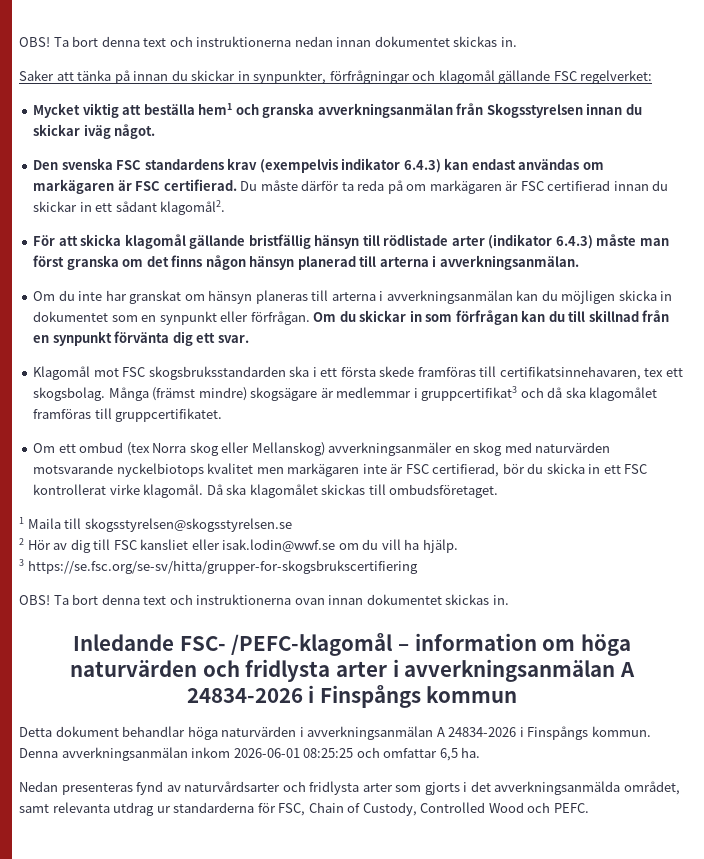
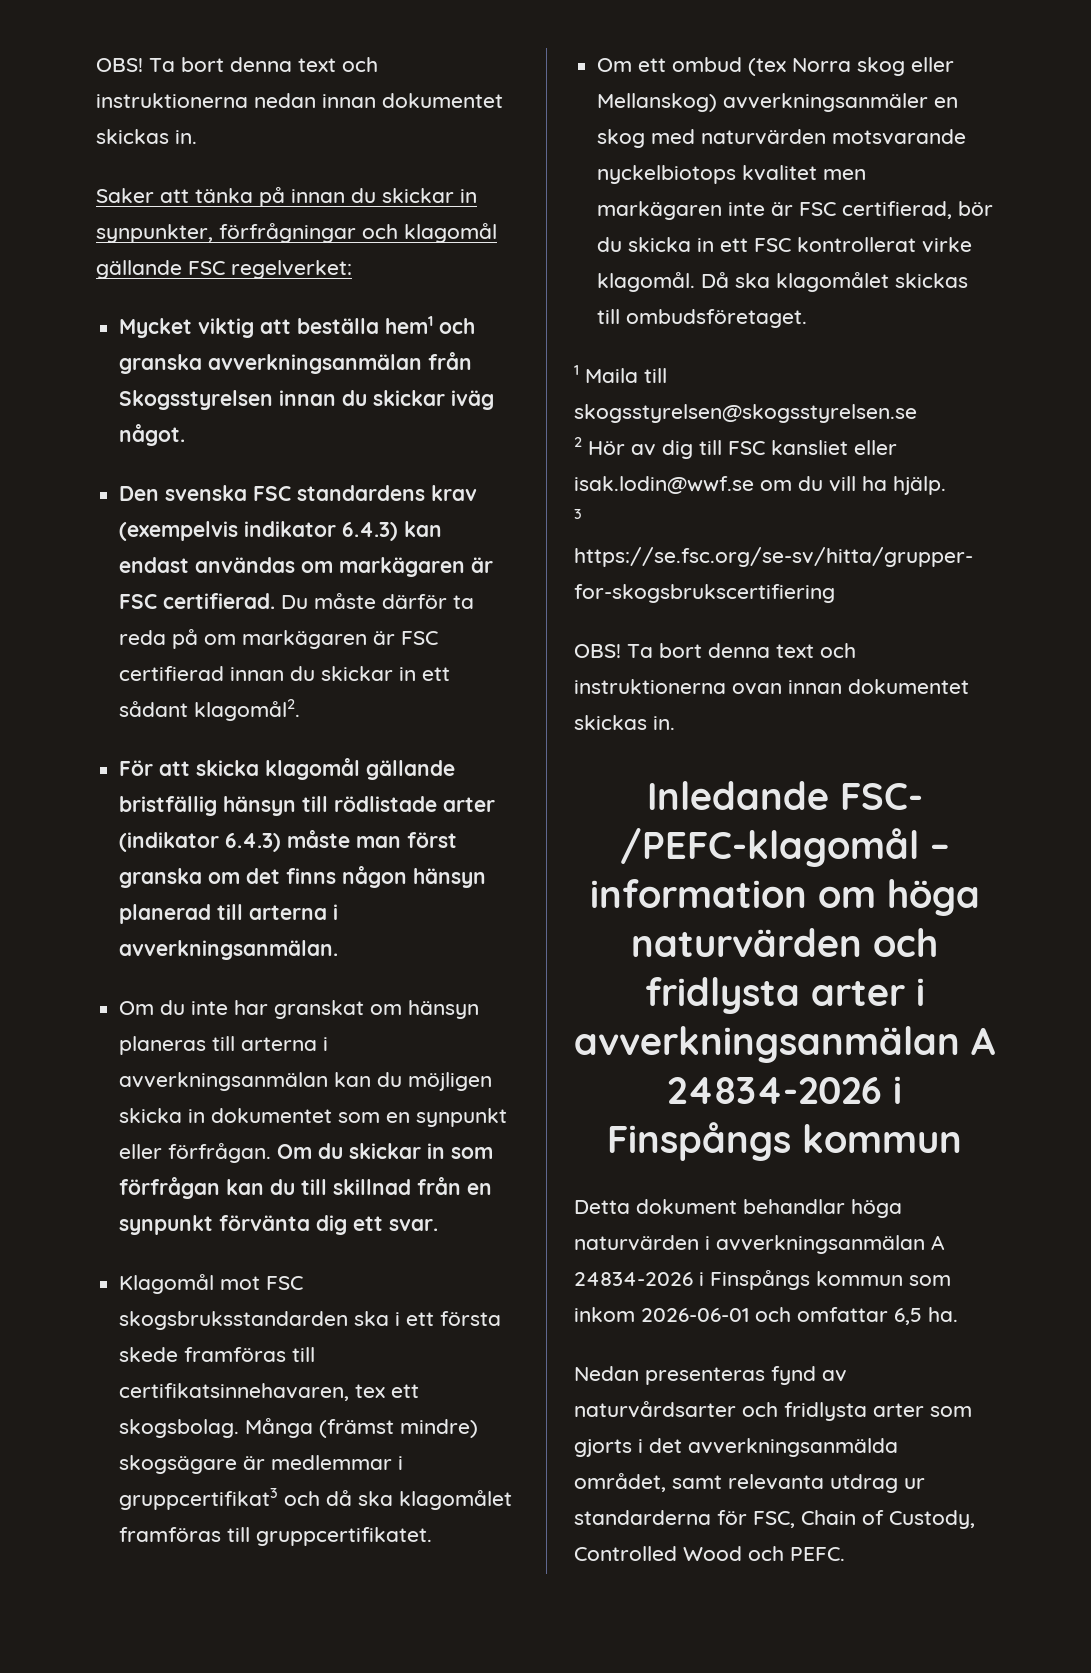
- Detta dokument behandlar höga naturvärden i avverkningsanmälan A 24834-2026 i Finspångs kommun. Denna avverkningsanmälan inkom 2026-06-01 08:25:25 och omfattar 6,5 ha.
+ Detta dokument behandlar höga naturvärden i avverkningsanmälan A 24834-2026 i Finspångs kommun som inkom 2026-06-01 och omfattar 6,5 ha.

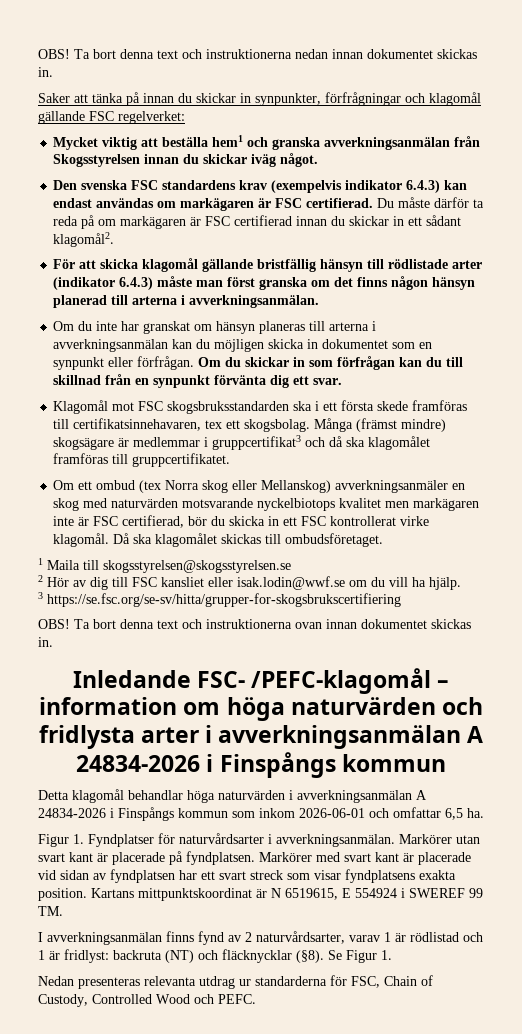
- Detta dokument behandlar höga naturvärden i avverkningsanmälan A 24834-2026 i Finspångs kommun som inkom 2026-06-01 och omfattar 6,5 ha.
+ Detta klagomål behandlar höga naturvärden i avverkningsanmälan A 24834-2026 i Finspångs kommun som inkom 2026-06-01 och omfattar 6,5 ha.
- Nedan presenteras fynd av naturvårdsarter och fridlysta arter som gjorts i det avverkningsanmälda området, samt relevanta utdrag ur standarderna för FSC, Chain of Custody, Controlled Wood och PEFC.
+ Figur 1. Fyndplatser för naturvårdsarter i avverkningsanmälan. Markörer utan svart kant är placerade på fyndplatsen. Markörer med svart kant är placerade vid sidan av fyndplatsen har ett svart streck som visar fyndplatsens exakta position. Kartans mittpunktskoordinat är N 6519615, E 554924 i SWEREF 99 TM.
+ I avverkningsanmälan finns fynd av 2 naturvårdsarter, varav 1 är rödlistad och 1 är fridlyst: backruta (NT) och fläcknycklar (§8). Se Figur 1.
+ Nedan presenteras relevanta utdrag ur standarderna för FSC, Chain of Custody, Controlled Wood och PEFC.

